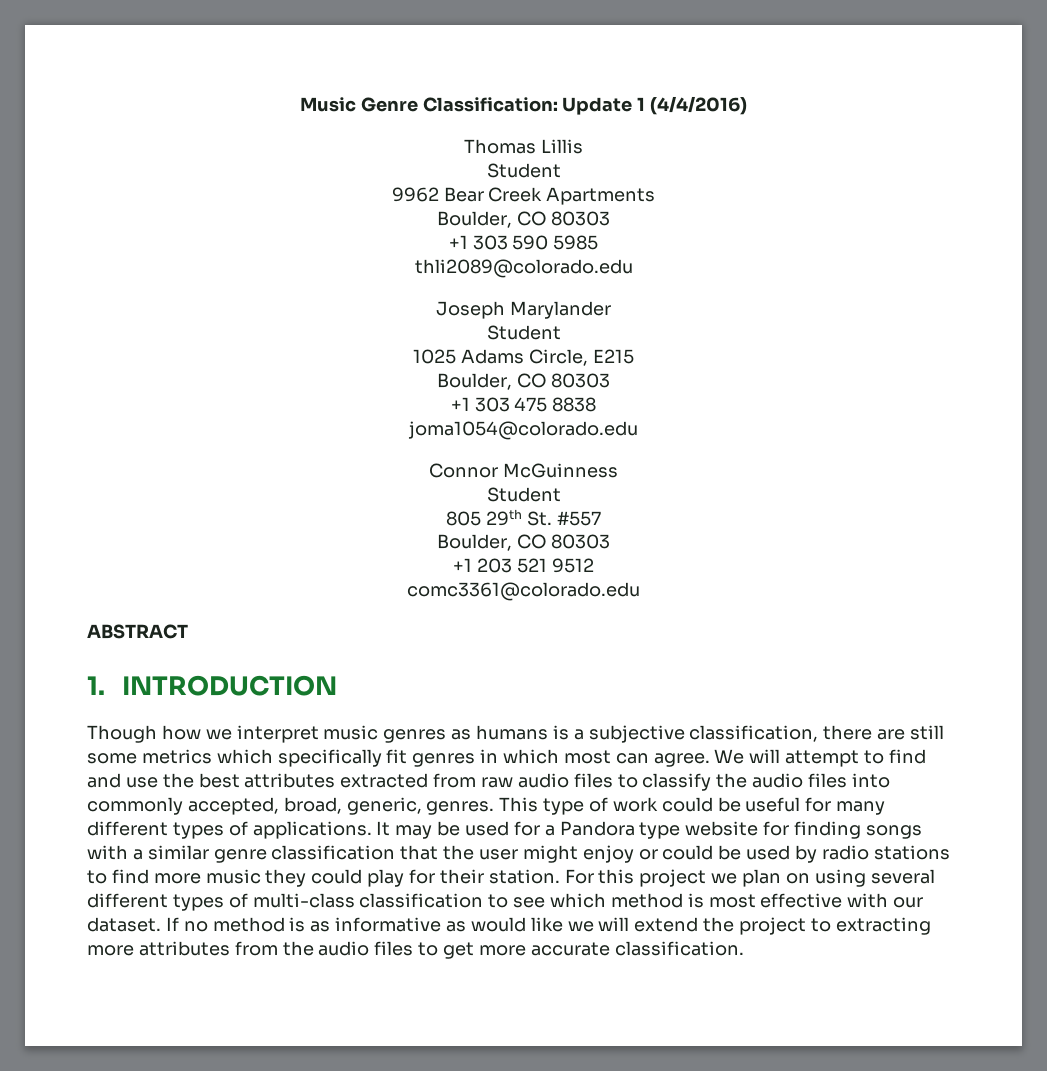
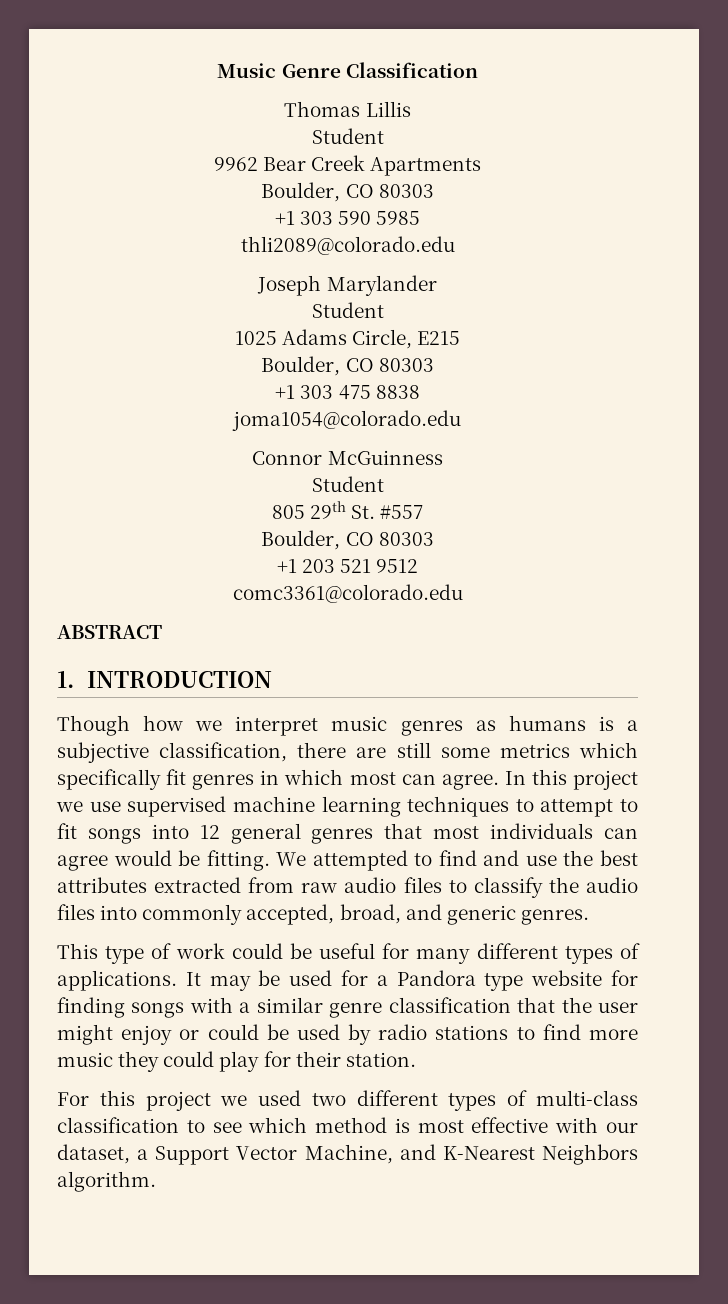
- Music Genre Classification: Update 1 (4/4/2016)
+ Music Genre Classification
- We will attempt to find and use the best attributes extracted from raw audio files to classify the audio files into commonly accepted, broad, generic, genres. This type of work could be useful for many different types of applications.
+ In this project we use supervised machine learning techniques to attempt to fit songs into 12 general genres that most individuals can agree would be fitting. We attempted to find and use the best attributes extracted from raw audio files to classify the audio files into commonly accepted, broad, and generic genres.
+ This type of work could be useful for many different types of applications.
- It may be used for a Pandora type website for finding songs with a similar genre classification that the user might enjoy or could be used by radio stations to find more music they could play for their station. For this project we plan on using several different types of multi-class classification to see which method is most effective with our dataset. If no method is as informative as would like we will extend the project to extracting more attributes from the audio files to get more accurate classification.
+ It may be used for a Pandora type website for finding songs with a similar genre classification that the user might enjoy or could be used by radio stations to find more music they could play for their station.
+ For this project we used two different types of multi-class classification to see which method is most effective with our dataset, a Support Vector Machine, and K-Nearest Neighbors algorithm.

